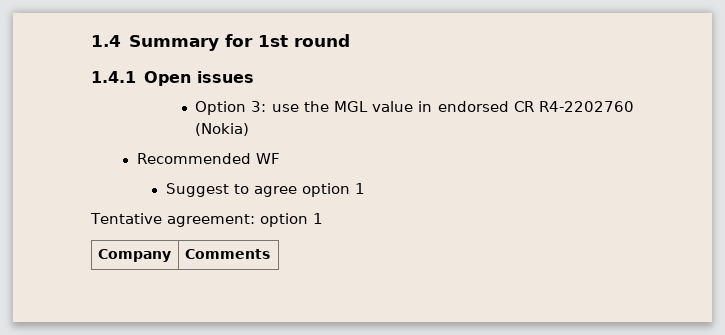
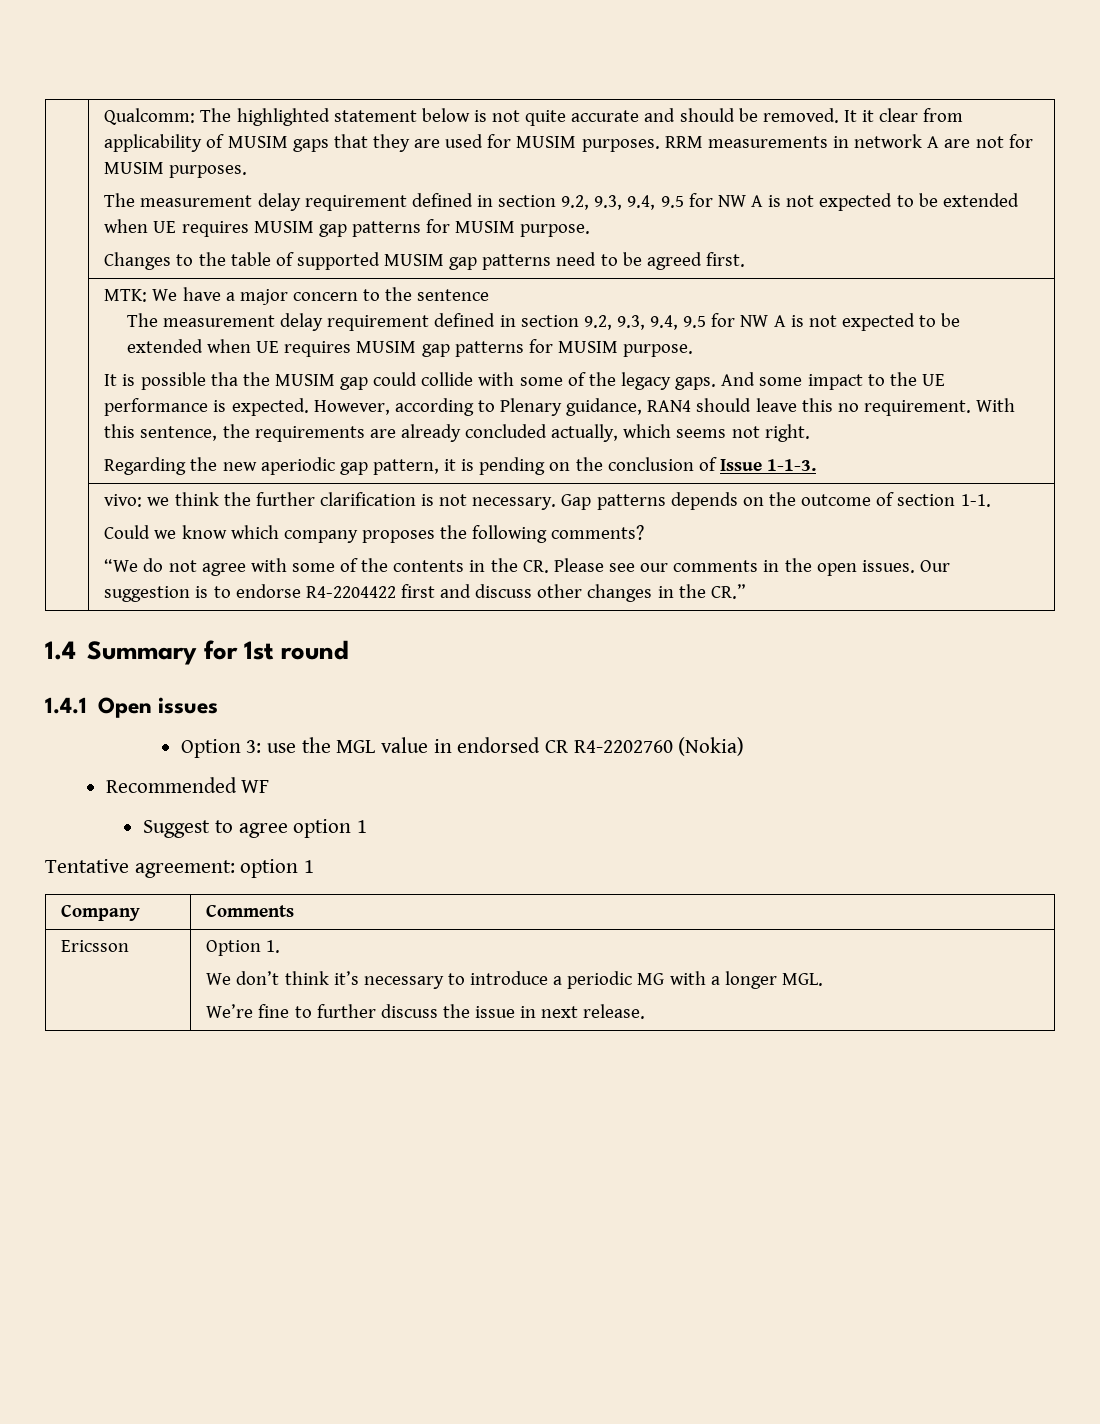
+ Qualcomm: The highlighted statement below is not quite accurate and should be removed. It it clear from applicability of MUSIM gaps that they are used for MUSIM purposes. RRM measurements in network A are not for MUSIM purposes.
+ The measurement delay requirement defined in section 9.2, 9.3, 9.4, 9.5 for NW A is not expected to be extended when UE requires MUSIM gap patterns for MUSIM purpose.
+ Changes to the table of supported MUSIM gap patterns need to be agreed first.
+ | MTK: We have a major concern to the sentence
+ The measurement delay requirement defined in section 9.2, 9.3, 9.4, 9.5 for NW A is not expected to be extended when UE requires MUSIM gap patterns for MUSIM purpose.
+ It is possible tha the MUSIM gap could collide with some of the legacy gaps. And some impact to the UE performance is expected. However, according to Plenary guidance, RAN4 should leave this no requirement. With this sentence, the requirements are already concluded actually, which seems not right.
+ Regarding the new aperiodic gap pattern, it is pending on the conclusion of Issue 1-1-3.
+ | vivo: we think the further clarification is not necessary. Gap patterns depends on the outcome of section 1-1.
+ Could we know which company proposes the following comments?
+ “We do not agree with some of the contents in the CR. Please see our comments in the open issues. Our suggestion is to endorse R4-2204422 first and discuss other changes in the CR.”
+ Ericsson | Option 1.
+ We don’t think it’s necessary to introduce a periodic MG with a longer MGL.
+ We’re fine to further discuss the issue in next release.

